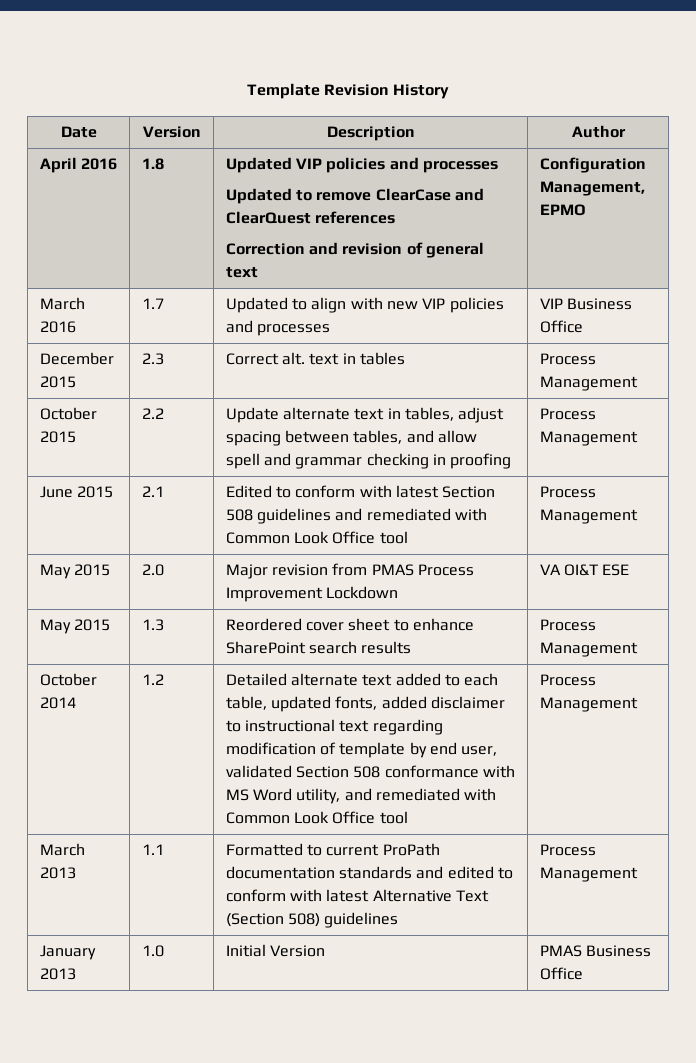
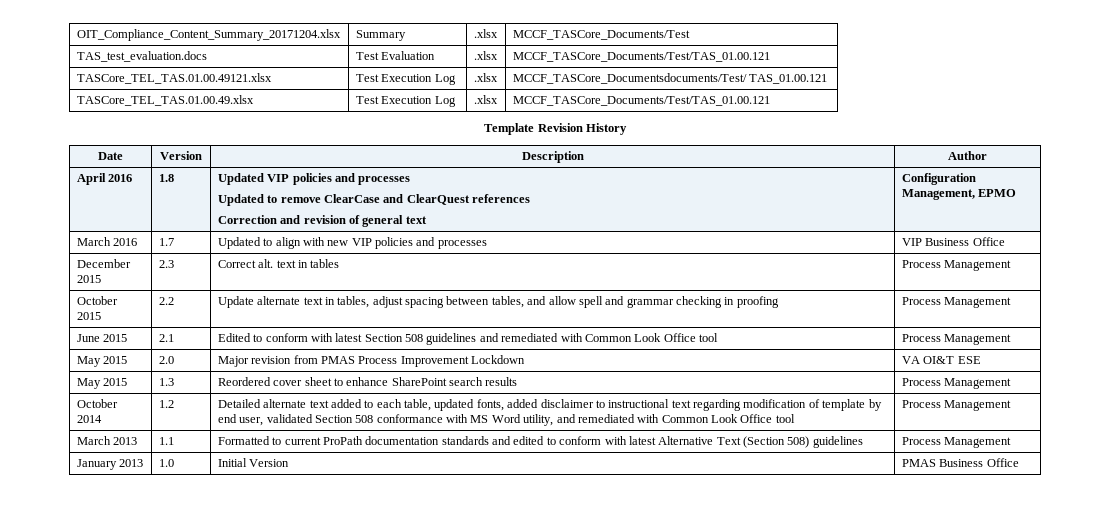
+ OIT_Compliance_Content_Summary_20171204.xlsx | Summary | .xlsx | MCCF_TASCore_Documents/Test
+ TAS_test_evaluation.docs | Test Evaluation | .xlsx | MCCF_TASCore_Documents/Test/TAS_01.00.121
+ TASCore_TEL_TAS.01.00.49121.xlsx | Test Execution Log | .xlsx | MCCF_TASCore_Documentsdocuments/Test/ TAS_01.00.121
+ TASCore_TEL_TAS.01.00.49.xlsx | Test Execution Log | .xlsx | MCCF_TASCore_Documents/Test/TAS_01.00.121

